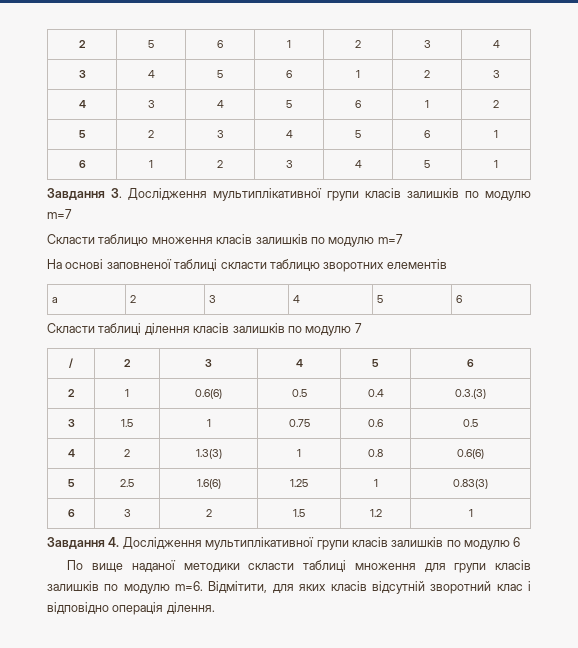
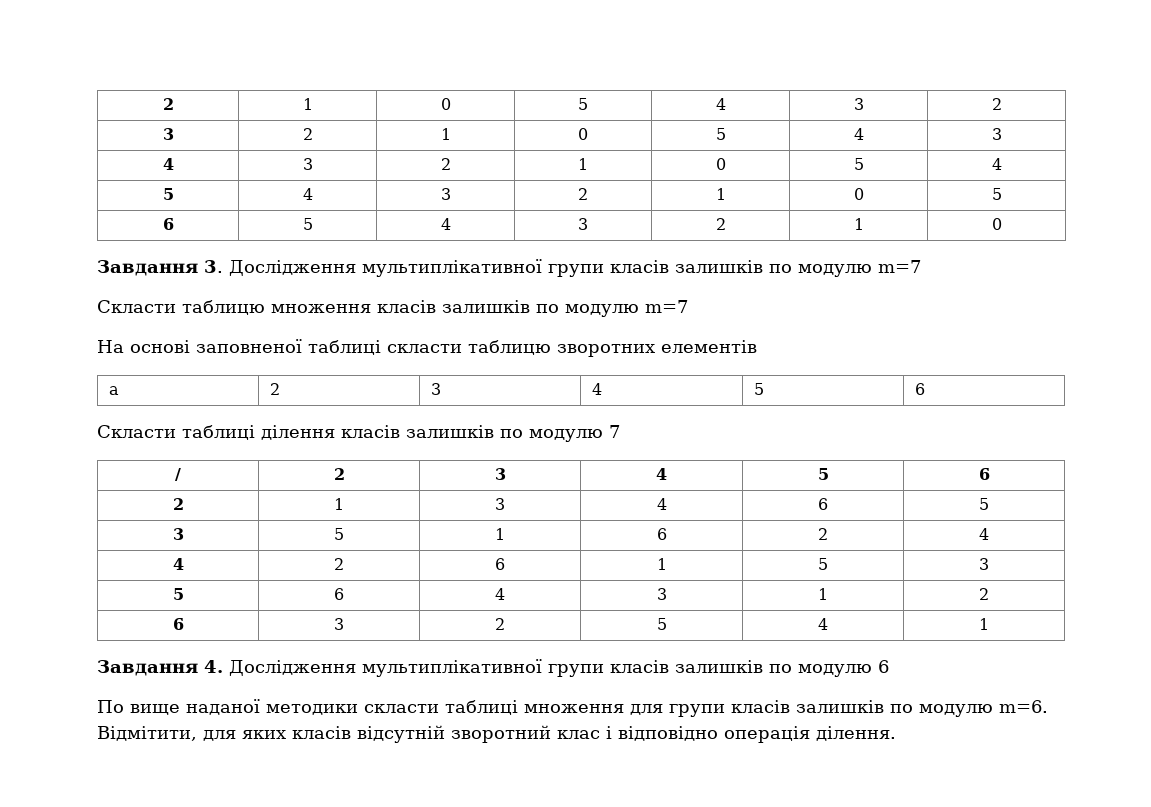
- 2 | 5 | 6 | 1 | 2 | 3 | 4
- 3 | 4 | 5 | 6 | 1 | 2 | 3
- 4 | 3 | 4 | 5 | 6 | 1 | 2
- 5 | 2 | 3 | 4 | 5 | 6 | 1
- 6 | 1 | 2 | 3 | 4 | 5 | 1
+ 2 | 1 | 0 | 5 | 4 | 3 | 2
+ 3 | 2 | 1 | 0 | 5 | 4 | 3
+ 4 | 3 | 2 | 1 | 0 | 5 | 4
+ 5 | 4 | 3 | 2 | 1 | 0 | 5
+ 6 | 5 | 4 | 3 | 2 | 1 | 0
- 2 | 1 | 0.6(6) | 0.5 | 0.4 | 0.3.(3)
- 3 | 1.5 | 1 | 0.75 | 0.6 | 0.5
+ 2 | 1 | 3 | 4 | 6 | 5
+ 3 | 5 | 1 | 6 | 2 | 4
- 4 | 2 | 1.3(3) | 1 | 0.8 | 0.6(6)
- 5 | 2.5 | 1.6(6) | 1.25 | 1 | 0.83(3)
+ 4 | 2 | 6 | 1 | 5 | 3
+ 5 | 6 | 4 | 3 | 1 | 2
- 6 | 3 | 2 | 1.5 | 1.2 | 1
+ 6 | 3 | 2 | 5 | 4 | 1

